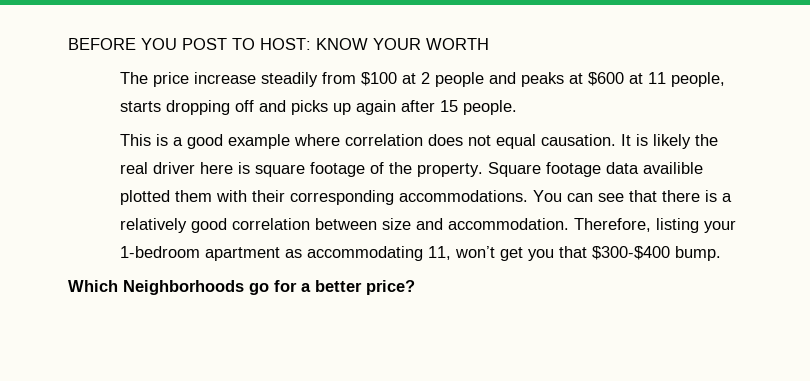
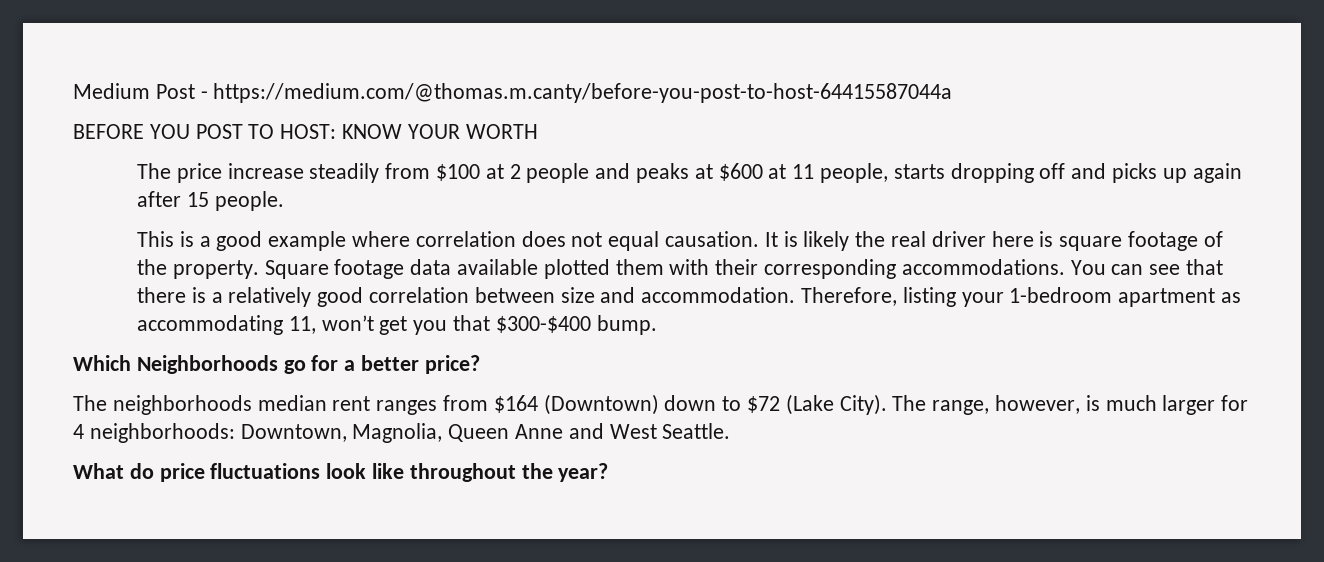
+ Medium Post - https://medium.com/@thomas.m.canty/before-you-post-to-host-64415587044a
- Square footage data availible plotted them with their corresponding accommodations.
+ Square footage data available plotted them with their corresponding accommodations.
+ The neighborhoods median rent ranges from $164 (Downtown) down to $72 (Lake City). The range, however, is much larger for 4 neighborhoods: Downtown, Magnolia, Queen Anne and West Seattle.
+ What do price fluctuations look like throughout the year?

